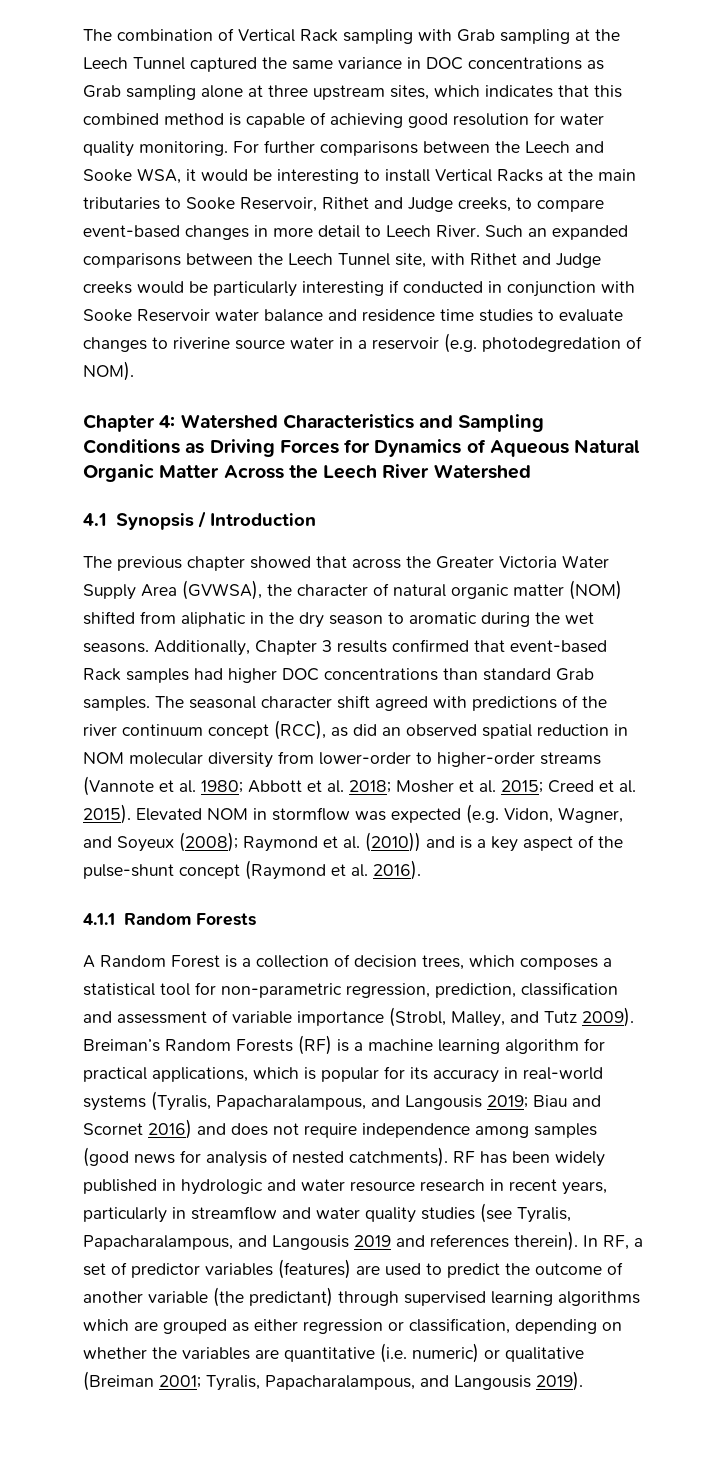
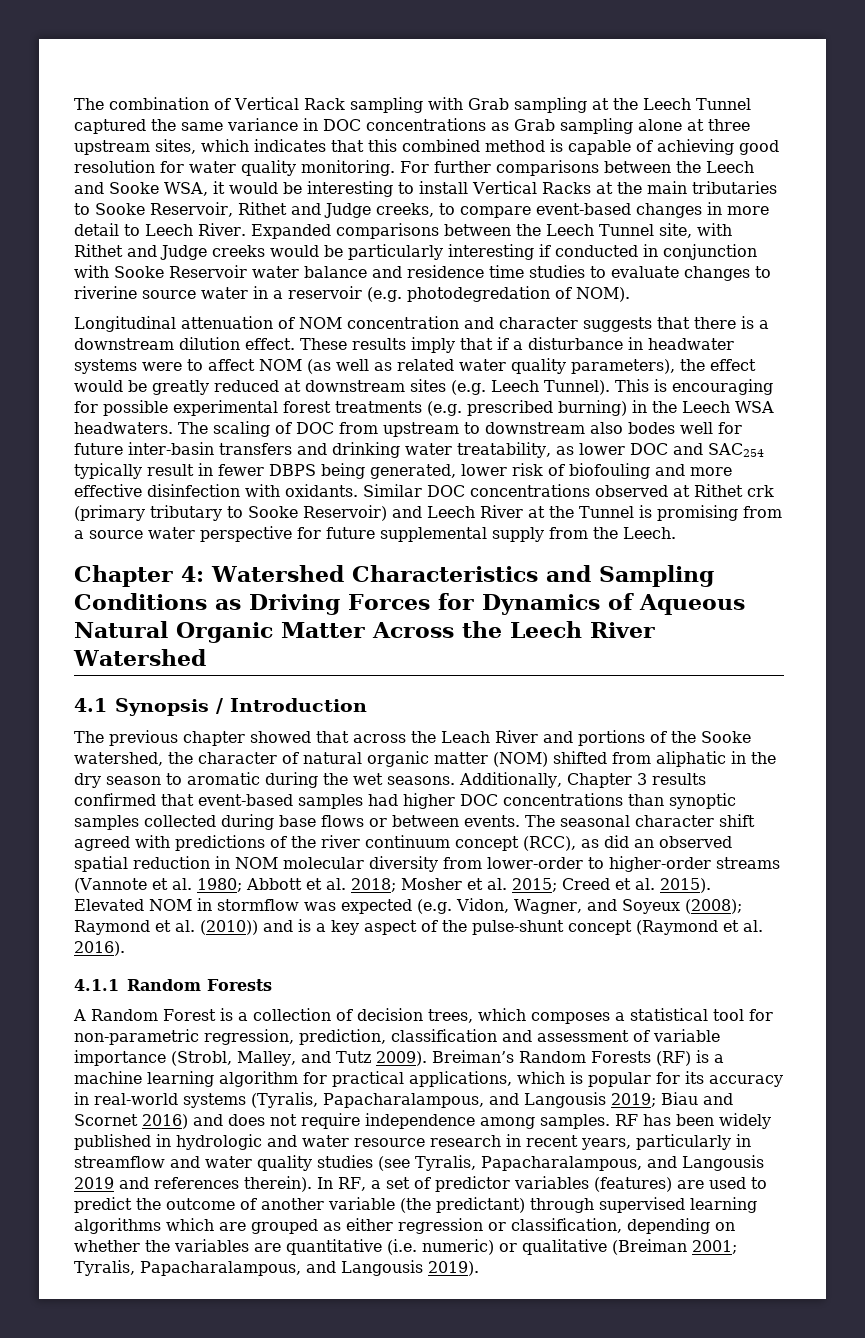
- Such an expanded comparisons between the Leech Tunnel site, with Rithet and Judge creeks would be particularly interesting if conducted in conjunction with Sooke Reservoir water balance and residence time studies to evaluate changes to riverine source water in a reservoir (e.g. photodegredation of NOM).
+ Expanded comparisons between the Leech Tunnel site, with Rithet and Judge creeks would be particularly interesting if conducted in conjunction with Sooke Reservoir water balance and residence time studies to evaluate changes to riverine source water in a reservoir (e.g. photodegredation of NOM).
+ Longitudinal attenuation of NOM concentration and character suggests that there is a downstream dilution effect. These results imply that if a disturbance in headwater systems were to affect NOM (as well as related water quality parameters), the effect would be greatly reduced at downstream sites (e.g. Leech Tunnel). This is encouraging for possible experimental forest treatments (e.g. prescribed burning) in the Leech WSA headwaters. The scaling of DOC from upstream to downstream also bodes well for future inter-basin transfers and drinking water treatability, as lower DOC and SAC254 typically result in fewer DBPS being generated, lower risk of biofouling and more effective disinfection with oxidants. Similar DOC concentrations observed at Rithet crk (primary tributary to Sooke Reservoir) and Leech River at the Tunnel is promising from a source water perspective for future supplemental supply from the Leech.
- The previous chapter showed that across the Greater Victoria Water Supply Area (GVWSA), the character of natural organic matter (NOM) shifted from aliphatic in the dry season to aromatic during the wet seasons.
+ The previous chapter showed that across the Leach River and portions of the Sooke watershed, the character of natural organic matter (NOM) shifted from aliphatic in the dry season to aromatic during the wet seasons.
- Additionally, Chapter 3 results confirmed that event-based Rack samples had higher DOC concentrations than standard Grab samples.
+ Additionally, Chapter 3 results confirmed that event-based samples had higher DOC concentrations than synoptic samples collected during base flows or between events.
- Breiman’s Random Forests (RF) is a machine learning algorithm for practical applications, which is popular for its accuracy in real-world systems (Tyralis, Papacharalampous, and Langousis 2019; Biau and Scornet 2016) and does not require independence among samples (good news for analysis of nested catchments).
+ Breiman’s Random Forests (RF) is a machine learning algorithm for practical applications, which is popular for its accuracy in real-world systems (Tyralis, Papacharalampous, and Langousis 2019; Biau and Scornet 2016) and does not require independence among samples.

